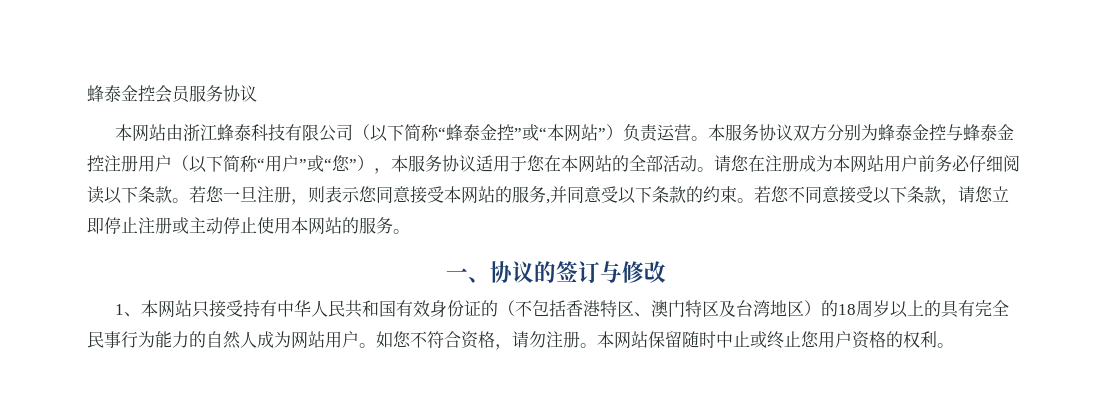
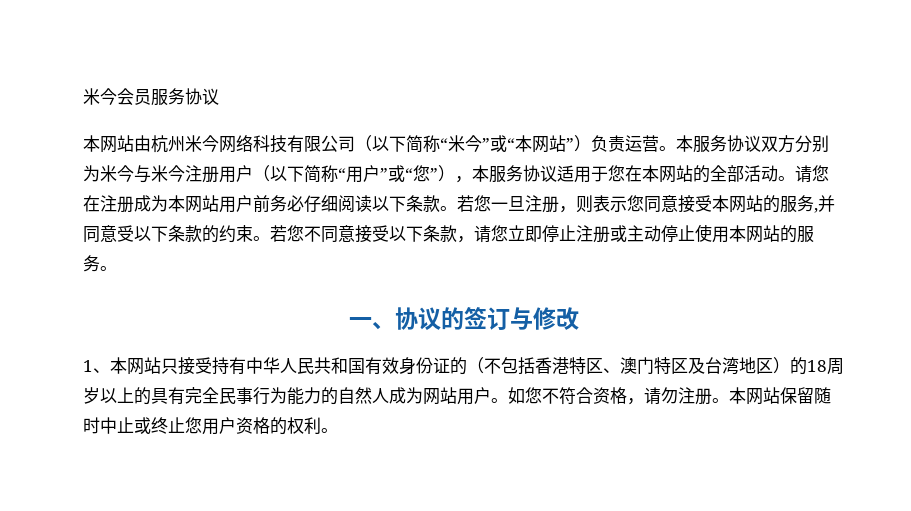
- 蜂泰金控会员服务协议
+ 米今会员服务协议
- 本网站由浙江蜂泰科技有限公司（以下简称“蜂泰金控”或“本网站”）负责运营。
+ 本网站由杭州米今网络科技有限公司（以下简称“米今”或“本网站”）负责运营。
- 本服务协议双方分别为蜂泰金控与蜂泰金控注册用户（以下简称“用户”或“您”），本服务协议适用于您在本网站的全部活动。
+ 本服务协议双方分别为米今与米今注册用户（以下简称“用户”或“您”），本服务协议适用于您在本网站的全部活动。

